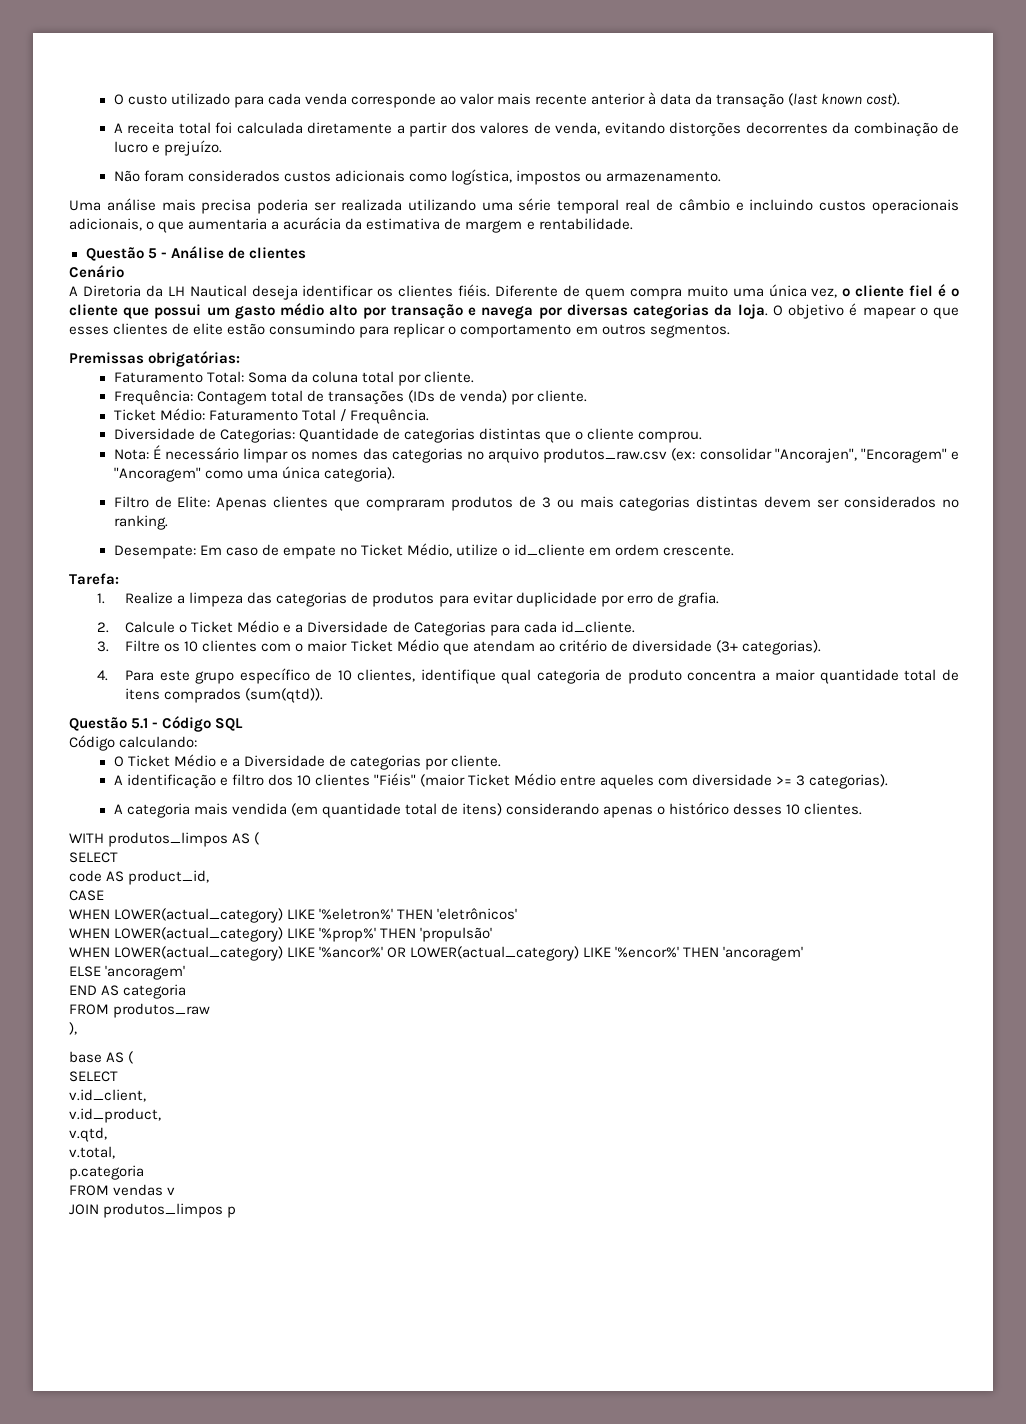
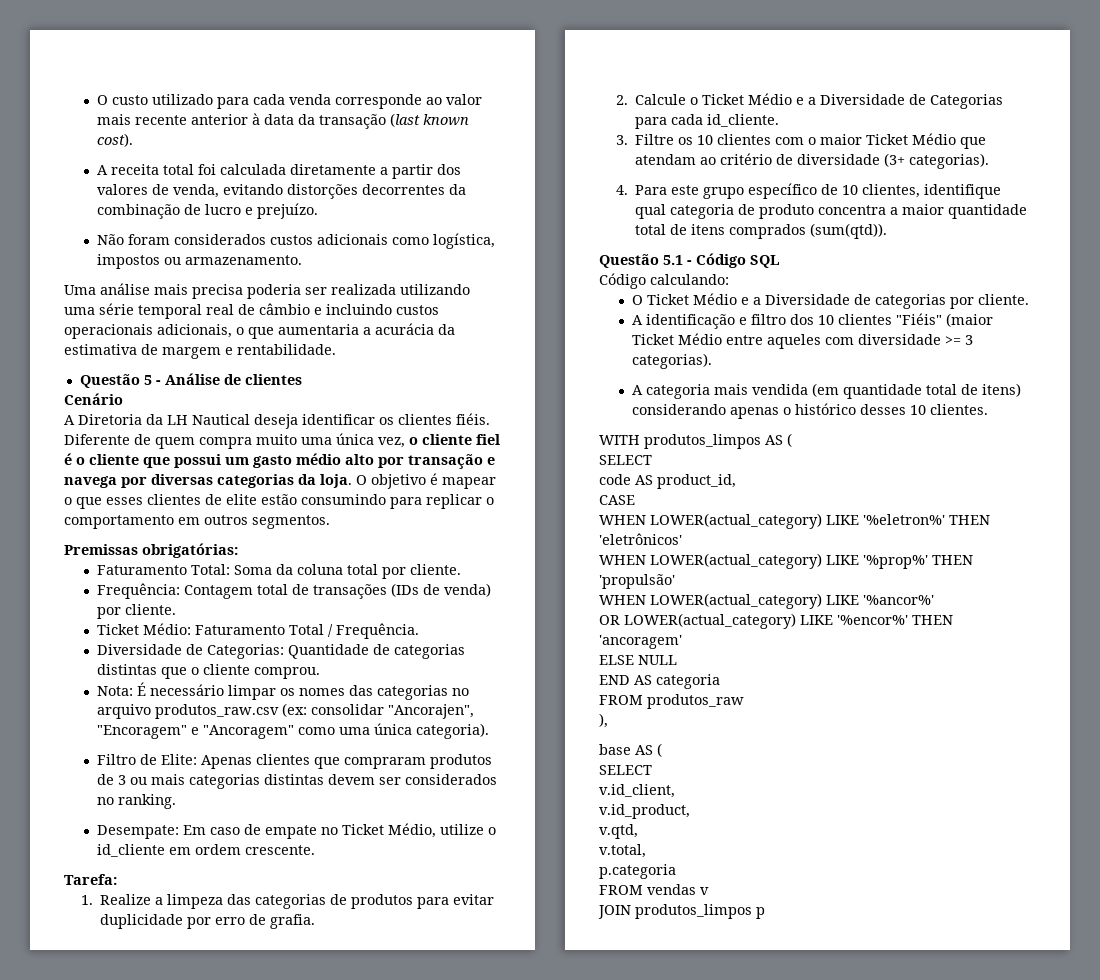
- WHEN LOWER(actual_category) LIKE '%ancor%' OR LOWER(actual_category) LIKE '%encor%' THEN 'ancoragem'
+ WHEN LOWER(actual_category) LIKE '%ancor%'
+ OR LOWER(actual_category) LIKE '%encor%' THEN 'ancoragem'
- ELSE 'ancoragem'
+ ELSE NULL

